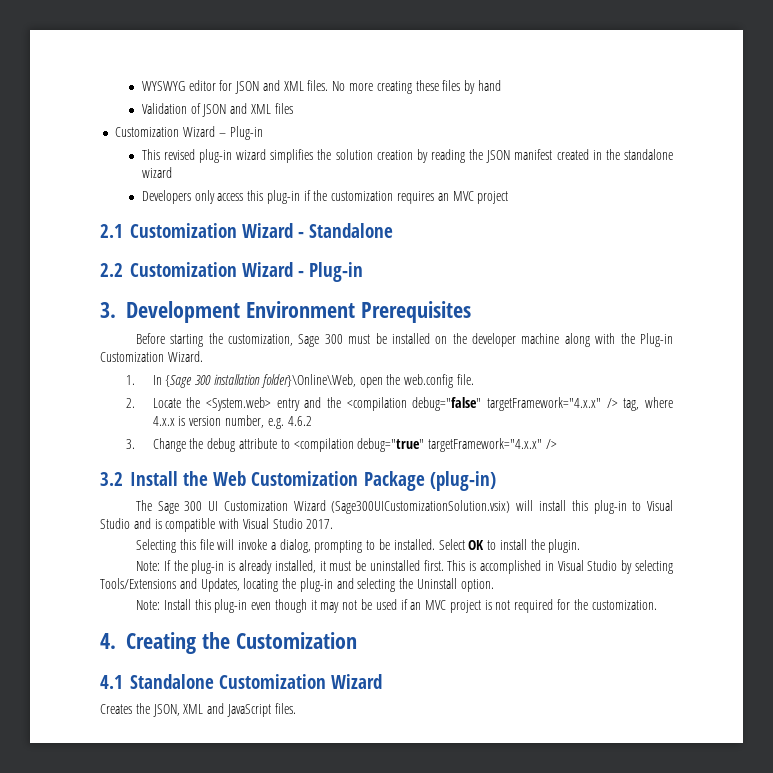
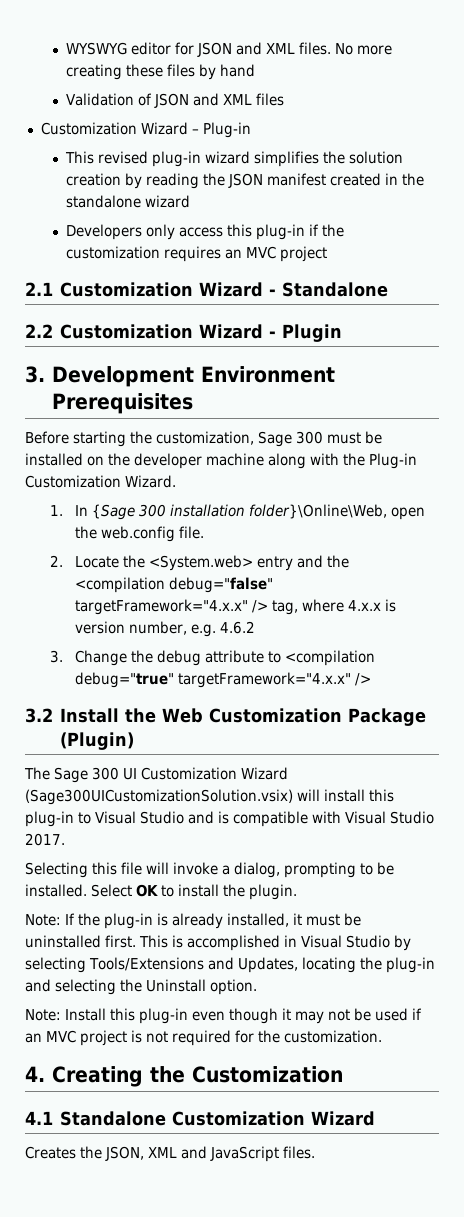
- 2.2 Customization Wizard - Plug-in
+ 2.2 Customization Wizard - Plugin
- 3.2 Install the Web Customization Package (plug-in)
+ 3.2 Install the Web Customization Package (Plugin)

